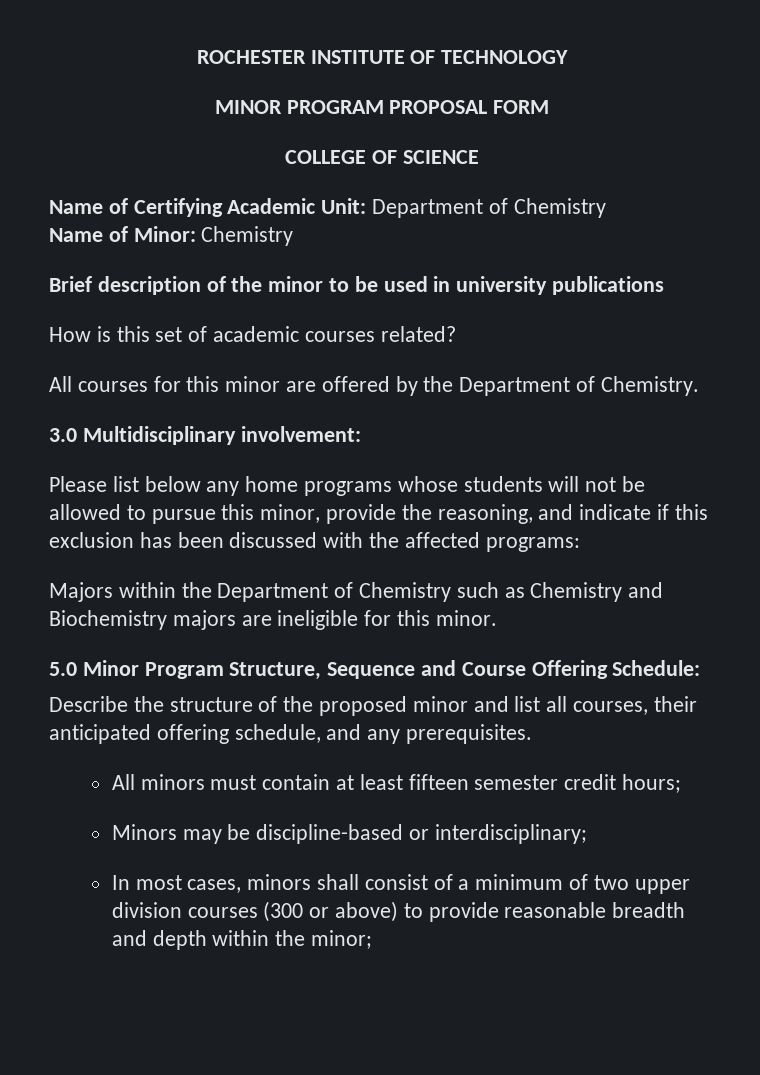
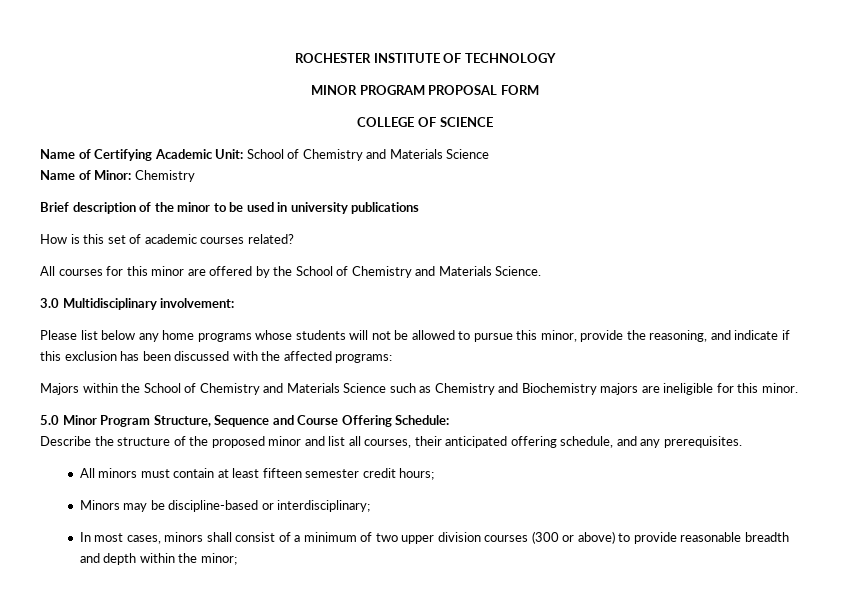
- Name of Certifying Academic Unit: Department of Chemistry
+ Name of Certifying Academic Unit: School of Chemistry and Materials Science
- All courses for this minor are offered by the Department of Chemistry.
+ All courses for this minor are offered by the School of Chemistry and Materials Science.
- Majors within the Department of Chemistry such as Chemistry and Biochemistry majors are ineligible for this minor.
+ Majors within the School of Chemistry and Materials Science such as Chemistry and Biochemistry majors are ineligible for this minor.

